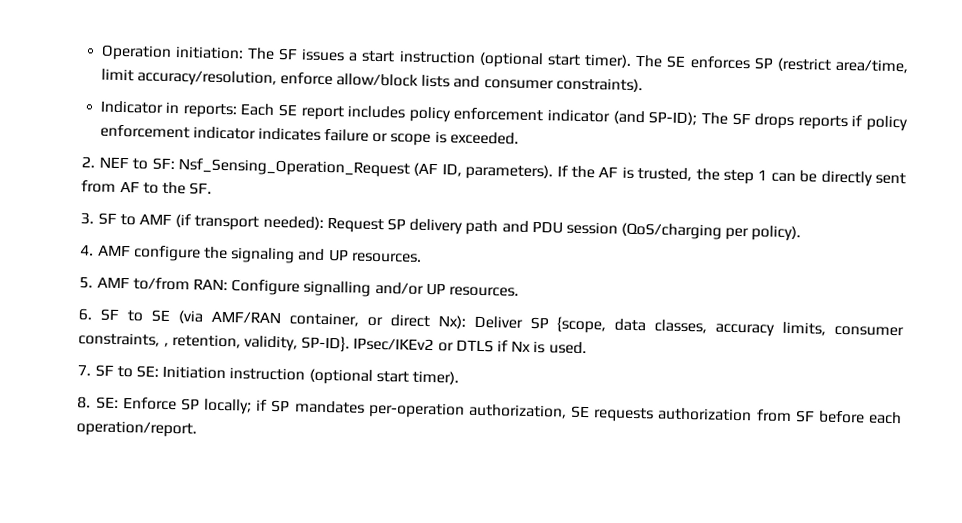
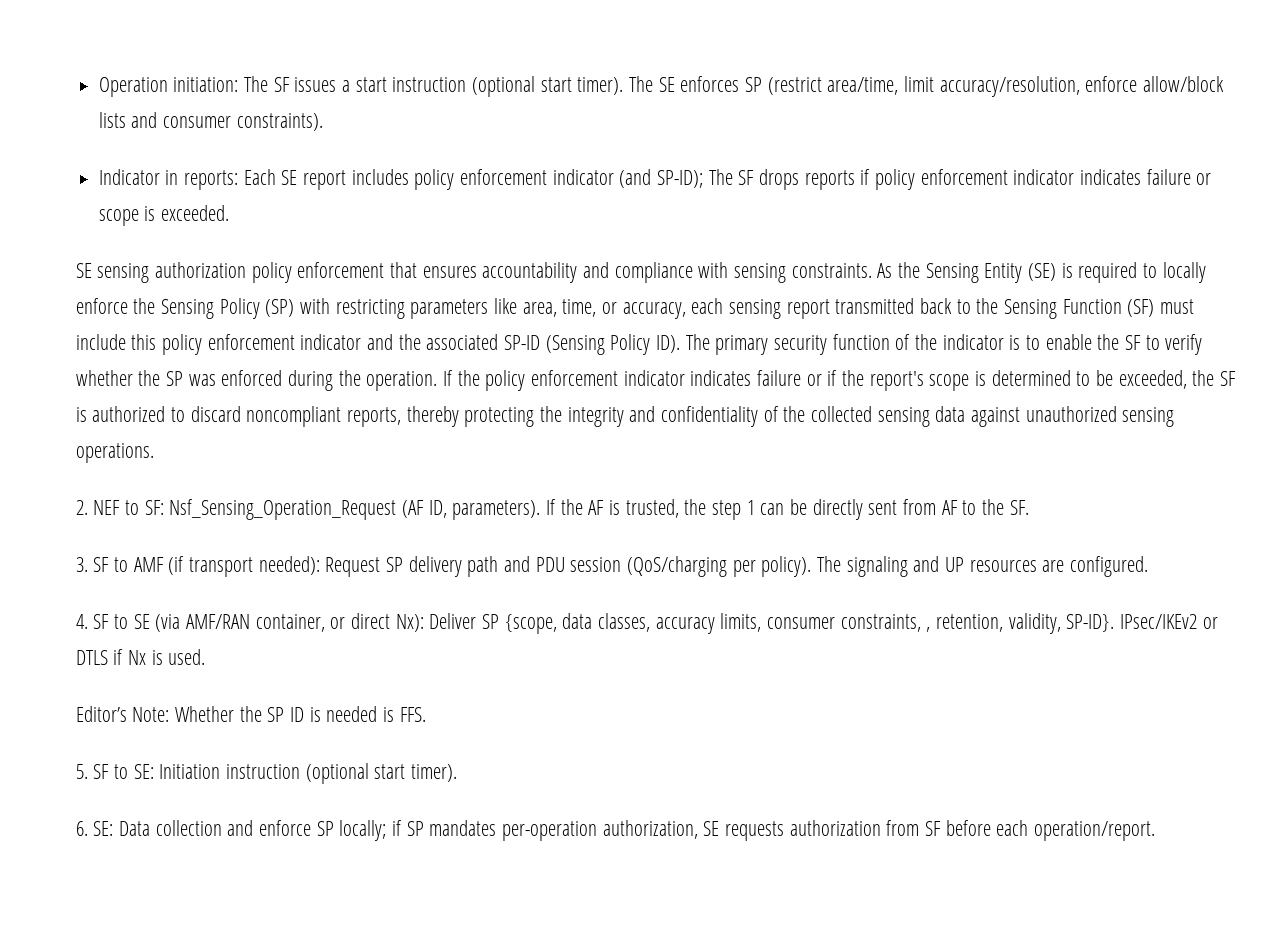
+ SE sensing authorization policy enforcement that ensures accountability and compliance with sensing constraints. As the Sensing Entity (SE) is required to locally enforce the Sensing Policy (SP) with restricting parameters like area, time, or accuracy, each sensing report transmitted back to the Sensing Function (SF) must include this policy enforcement indicator and the associated SP-ID (Sensing Policy ID). The primary security function of the indicator is to enable the SF to verify whether the SP was enforced during the operation. If the policy enforcement indicator indicates failure or if the report's scope is determined to be exceeded, the SF is authorized to discard noncompliant reports, thereby protecting the integrity and confidentiality of the collected sensing data against unauthorized sensing operations.
- 3. SF to AMF (if transport needed): Request SP delivery path and PDU session (QoS/charging per policy).
- 4. AMF configure the signaling and UP resources.
- 5. AMF to/from RAN: Configure signalling and/or UP resources.
- 6. SF to SE (via AMF/RAN container, or direct Nx): Deliver SP {scope, data classes, accuracy limits, consumer constraints, , retention, validity, SP-ID}.
+ 3. SF to AMF (if transport needed): Request SP delivery path and PDU session (QoS/charging per policy). The signaling and UP resources are configured.
+ 4. SF to SE (via AMF/RAN container, or direct Nx): Deliver SP {scope, data classes, accuracy limits, consumer constraints, , retention, validity, SP-ID}.
- 7. SF to SE: Initiation instruction (optional start timer).
+ Editor’s Note: Whether the SP ID is needed is FFS.
+ 5. SF to SE: Initiation instruction (optional start timer).
- 8. SE: Enforce SP locally; if SP mandates per-operation authorization, SE requests authorization from SF before each operation/report.
+ 6. SE: Data collection and enforce SP locally; if SP mandates per-operation authorization, SE requests authorization from SF before each operation/report.

